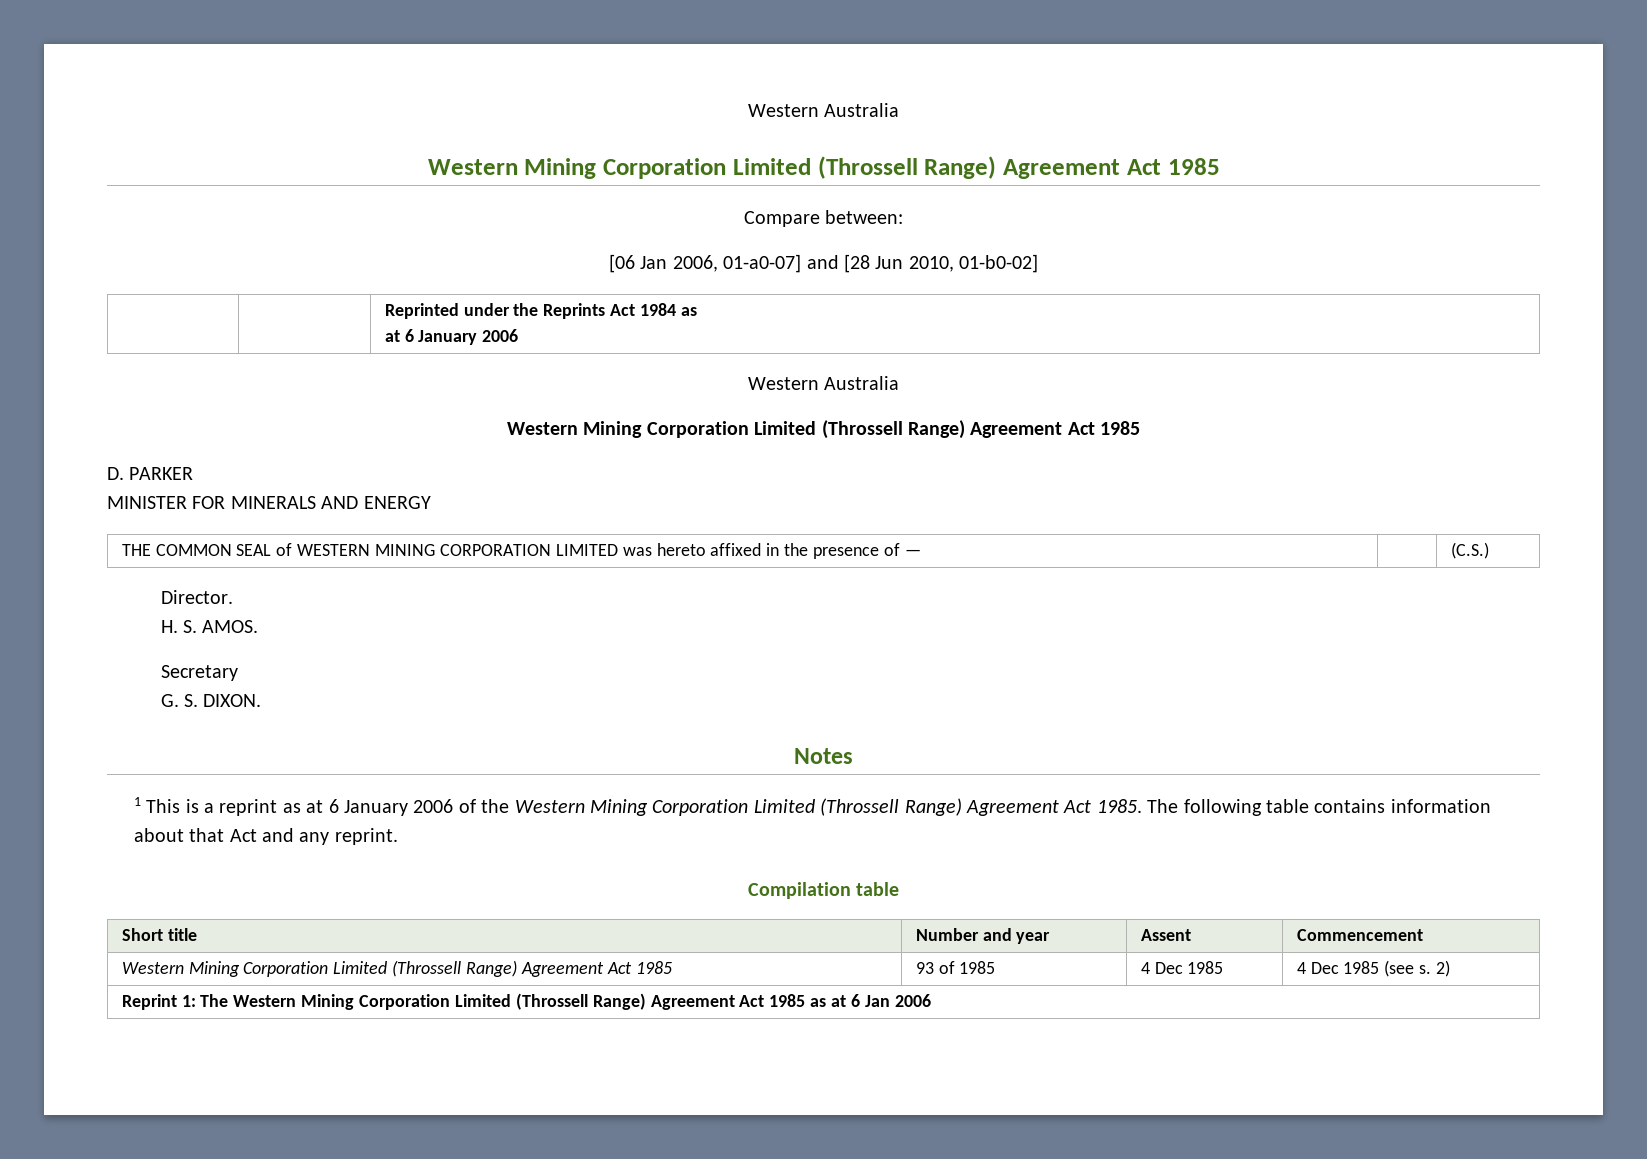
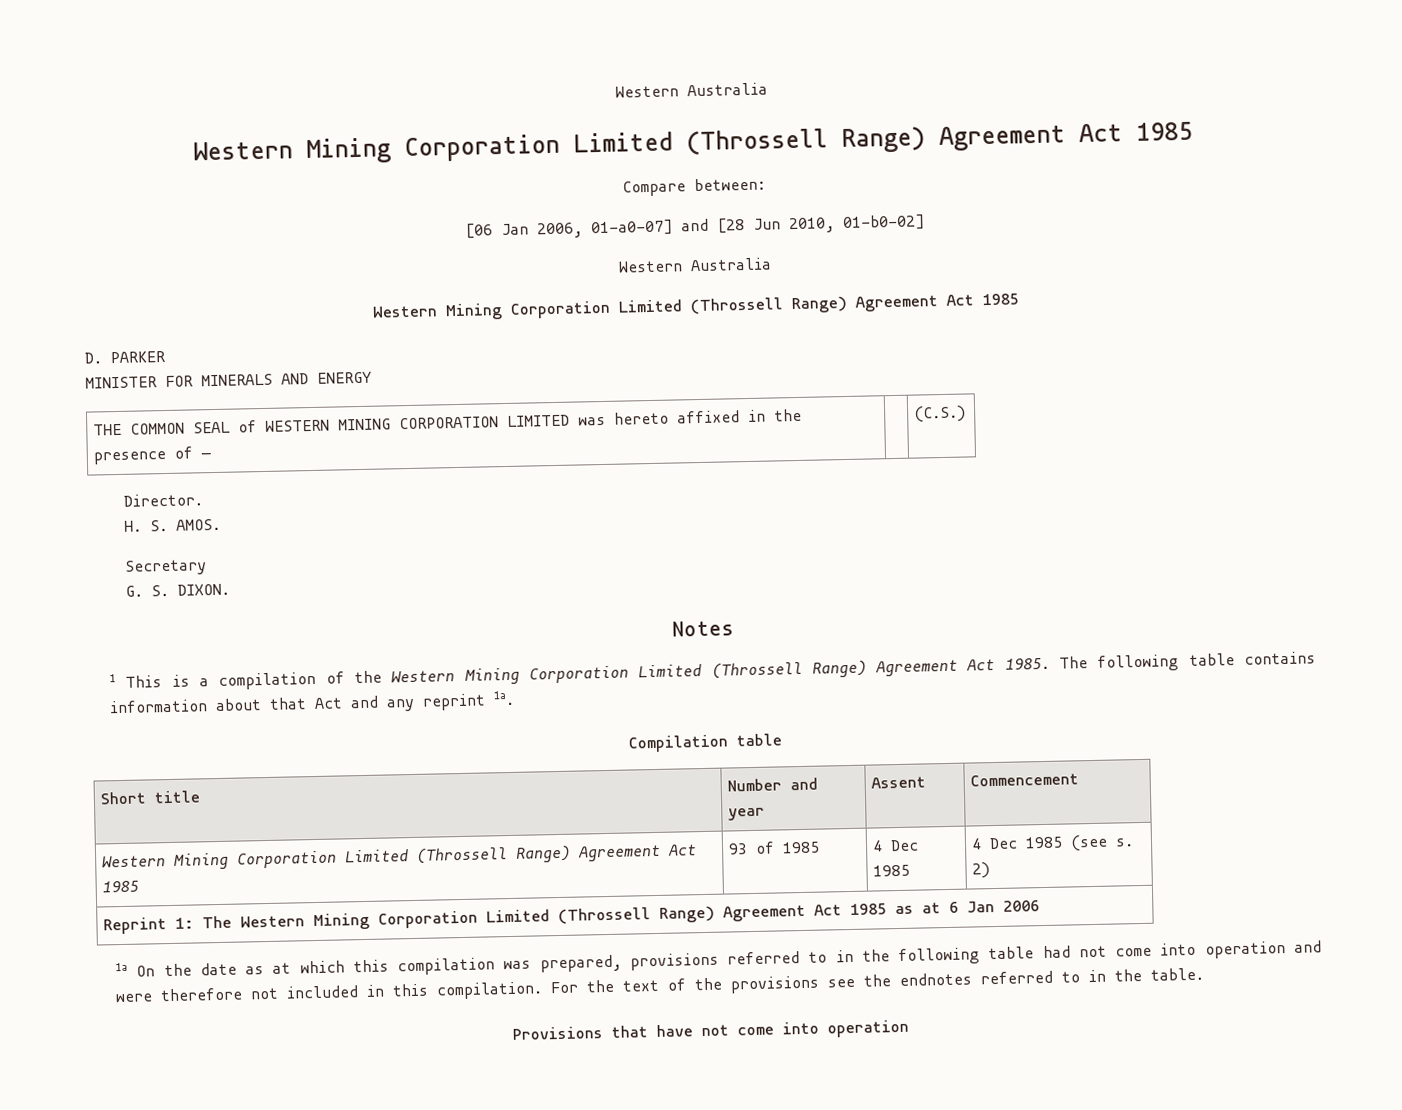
- | | Reprinted under the Reprints Act 1984 as
- at 6 January 2006
- 1 This is a reprint as at 6 January 2006 of the Western Mining Corporation Limited (Throssell Range) Agreement Act 1985.
+ 1 This is a compilation of the Western Mining Corporation Limited (Throssell Range) Agreement Act 1985.
- The following table contains information about that Act and any reprint.
+ The following table contains information about that Act and any reprint 1a.
+ 1a On the date as at which this compilation was prepared, provisions referred to in the following table had not come into operation and were therefore not included in this compilation. For the text of the provisions see the endnotes referred to in the table.
+ Provisions that have not come into operation

